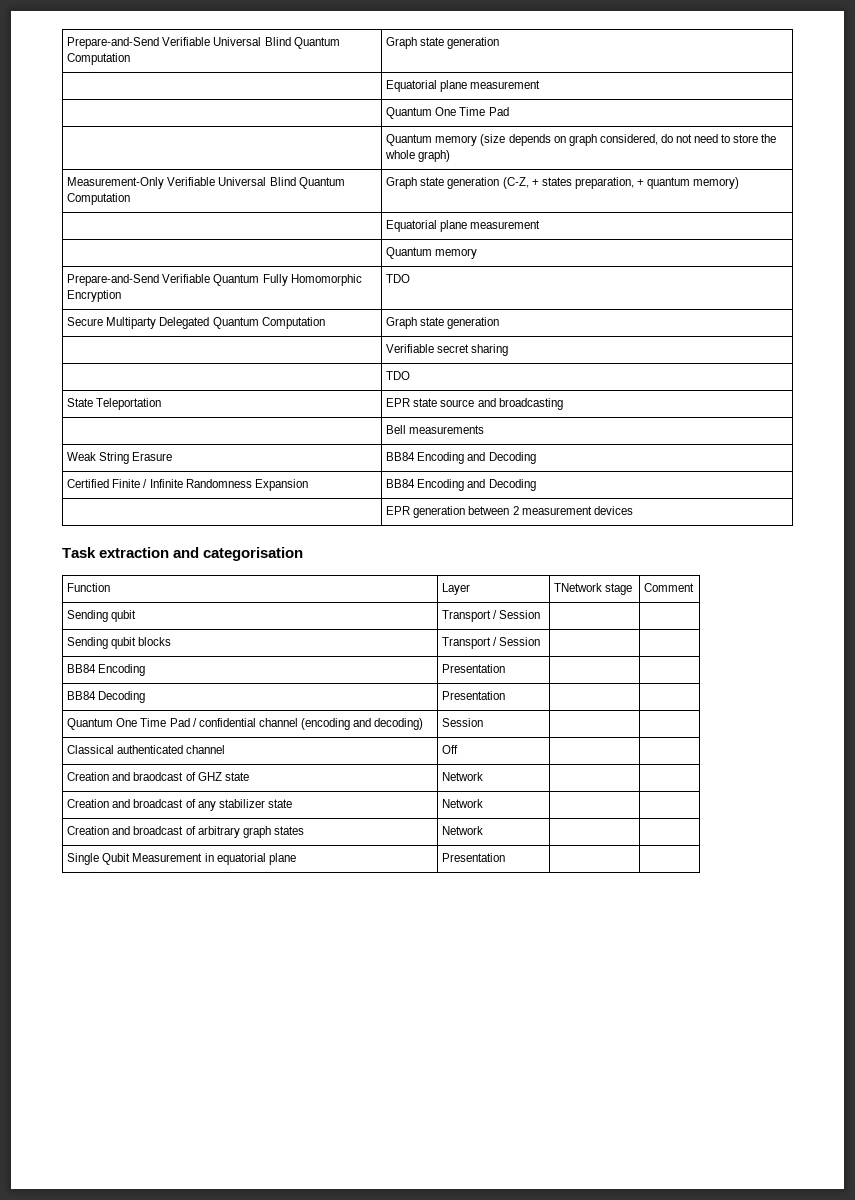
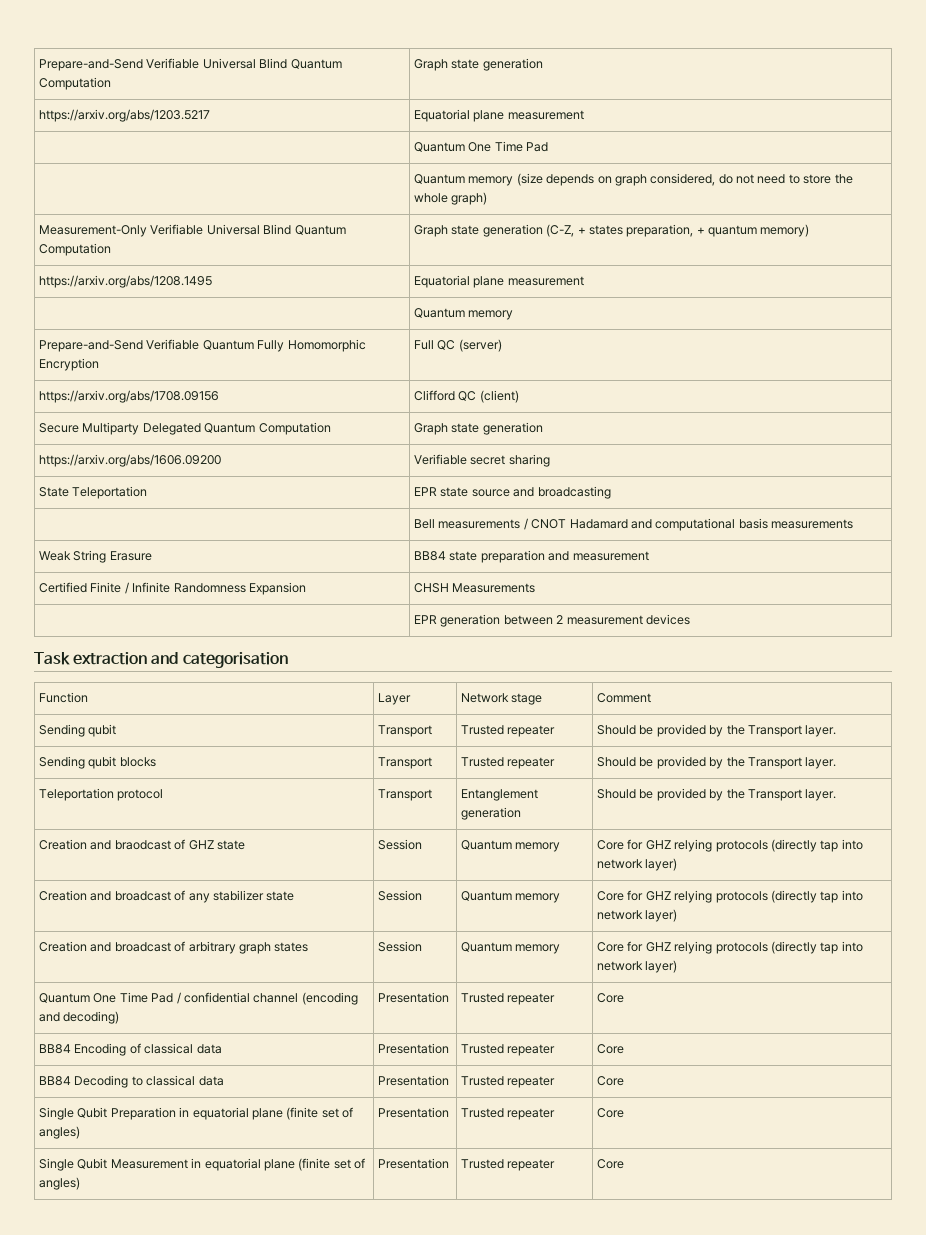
  Prepare-and-Send Verifiable Universal Blind Quantum Computation | Graph state generation
- | Equatorial plane measurement
+ https://arxiv.org/abs/1203.5217 | Equatorial plane measurement
  Measurement-Only Verifiable Universal Blind Quantum Computation | Graph state generation (C-Z, + states preparation, + quantum memory)
- | Equatorial plane measurement
+ https://arxiv.org/abs/1208.1495 | Equatorial plane measurement
- Prepare-and-Send Verifiable Quantum Fully Homomorphic Encryption | TDO
+ Prepare-and-Send Verifiable Quantum Fully Homomorphic Encryption | Full QC (server)
+ https://arxiv.org/abs/1708.09156 | Clifford QC (client)
- | Verifiable secret sharing
- | TDO
+ https://arxiv.org/abs/1606.09200 | Verifiable secret sharing
- | Bell measurements
+ | Bell measurements / CNOT Hadamard and computational basis measurements
- Weak String Erasure | BB84 Encoding and Decoding
+ Weak String Erasure | BB84 state preparation and measurement
- Certified Finite / Infinite Randomness Expansion | BB84 Encoding and Decoding
+ Certified Finite / Infinite Randomness Expansion | CHSH Measurements
- Function | Layer | TNetwork stage | Comment
+ Function | Layer | Network stage | Comment
- Sending qubit | Transport / Session | |
- Sending qubit blocks | Transport / Session | |
- BB84 Encoding | Presentation | |
- BB84 Decoding | Presentation | |
+ Sending qubit | Transport | Trusted repeater | Should be provided by the Transport layer.
+ Sending qubit blocks | Transport | Trusted repeater | Should be provided by the Transport layer.
+ Teleportation protocol | Transport | Entanglement generation | Should be provided by the Transport layer.
+ Creation and braodcast of GHZ state | Session | Quantum memory | Core for GHZ relying protocols (directly tap into network layer)
+ Creation and broadcast of any stabilizer state | Session | Quantum memory | Core for GHZ relying protocols (directly tap into network layer)
+ Creation and broadcast of arbitrary graph states | Session | Quantum memory | Core for GHZ relying protocols (directly tap into network layer)
- Quantum One Time Pad / confidential channel (encoding and decoding) | Session | |
- Classical authenticated channel | Off | |
- Creation and braodcast of GHZ state | Network | |
- Creation and broadcast of any stabilizer state | Network | |
- Creation and broadcast of arbitrary graph states | Network | |
+ Quantum One Time Pad / confidential channel (encoding and decoding) | Presentation | Trusted repeater | Core
+ BB84 Encoding of classical data | Presentation | Trusted repeater | Core
+ BB84 Decoding to classical data | Presentation | Trusted repeater | Core
+ Single Qubit Preparation in equatorial plane (finite set of angles) | Presentation | Trusted repeater | Core
- Single Qubit Measurement in equatorial plane | Presentation | |
+ Single Qubit Measurement in equatorial plane (finite set of angles) | Presentation | Trusted repeater | Core

